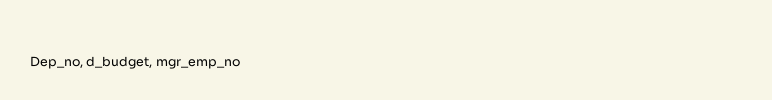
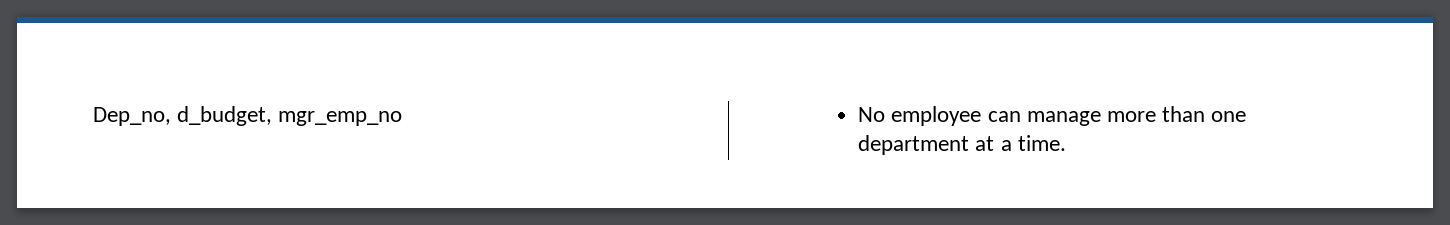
+ No employee can manage more than one department at a time.

